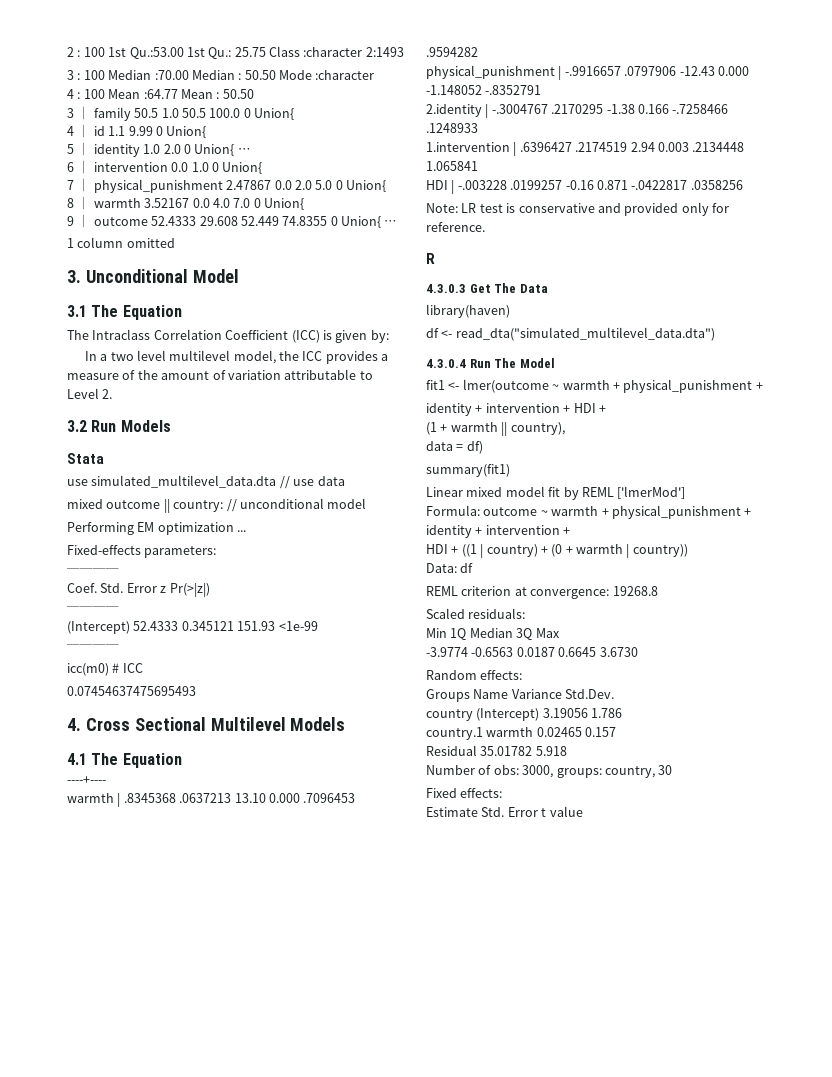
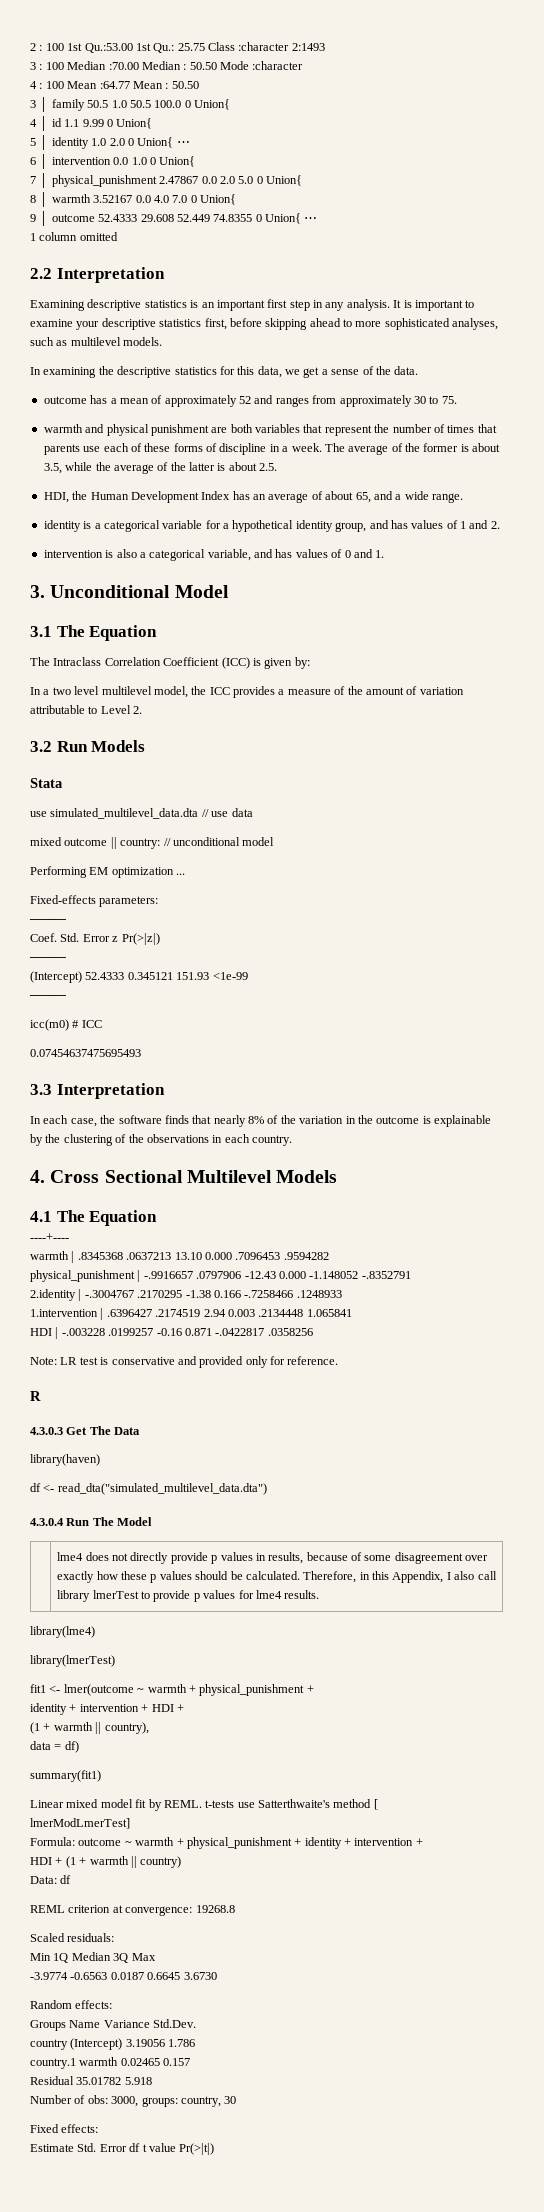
+ 2.2 Interpretation
+ Examining descriptive statistics is an important first step in any analysis. It is important to examine your descriptive statistics first, before skipping ahead to more sophisticated analyses, such as multilevel models.
+ In examining the descriptive statistics for this data, we get a sense of the data.
+ outcome has a mean of approximately 52 and ranges from approximately 30 to 75.
+ warmth and physical punishment are both variables that represent the number of times that parents use each of these forms of discipline in a week. The average of the former is about 3.5, while the average of the latter is about 2.5.
+ HDI, the Human Development Index has an average of about 65, and a wide range.
+ identity is a categorical variable for a hypothetical identity group, and has values of 1 and 2.
+ intervention is also a categorical variable, and has values of 0 and 1.
+ 3.3 Interpretation
+ In each case, the software finds that nearly 8% of the variation in the outcome is explainable by the clustering of the observations in each country.
+ | lme4 does not directly provide p values in results, because of some disagreement over exactly how these p values should be calculated. Therefore, in this Appendix, I also call library lmerTest to provide p values for lme4 results.
+ library(lme4)
+ library(lmerTest)
- Linear mixed model fit by REML ['lmerMod']
+ Linear mixed model fit by REML. t-tests use Satterthwaite's method [
+ lmerModLmerTest]
- HDI + ((1 | country) + (0 + warmth | country))
+ HDI + (1 + warmth || country)
- Estimate Std. Error t value
+ Estimate Std. Error df t value Pr(>|t|)

